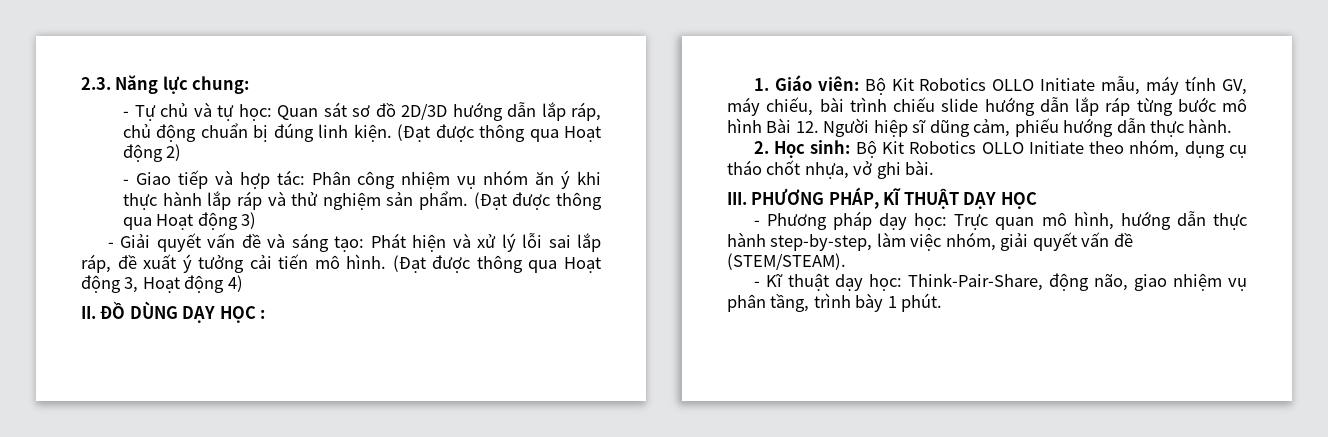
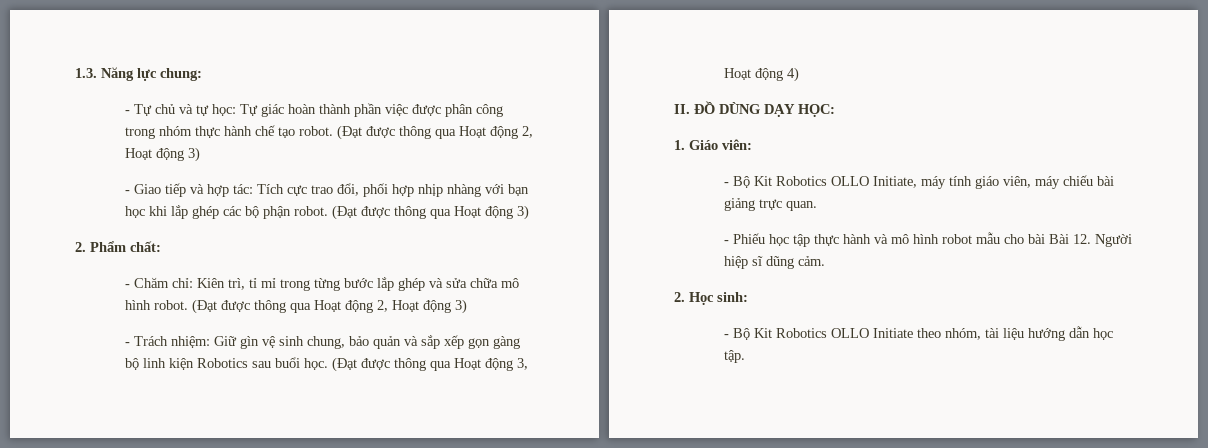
- 2.3. Năng lực chung:
+ 1.3. Năng lực chung:
- - Tự chủ và tự học: Quan sát sơ đồ 2D/3D hướng dẫn lắp ráp, chủ động chuẩn bị đúng linh kiện. (Đạt được thông qua Hoạt động 2)
+ - Tự chủ và tự học: Tự giác hoàn thành phần việc được phân công trong nhóm thực hành chế tạo robot. (Đạt được thông qua Hoạt động 2, Hoạt động 3)
- - Giao tiếp và hợp tác: Phân công nhiệm vụ nhóm ăn ý khi thực hành lắp ráp và thử nghiệm sản phẩm.
+ - Giao tiếp và hợp tác: Tích cực trao đổi, phối hợp nhịp nhàng với bạn học khi lắp ghép các bộ phận robot.
- - Giải quyết vấn đề và sáng tạo: Phát hiện và xử lý lỗi sai lắp ráp, đề xuất ý tưởng cải tiến mô hình.
+ 2. Phẩm chất:
+ - Chăm chỉ: Kiên trì, tỉ mỉ trong từng bước lắp ghép và sửa chữa mô hình robot. (Đạt được thông qua Hoạt động 2, Hoạt động 3)
+ - Trách nhiệm: Giữ gìn vệ sinh chung, bảo quản và sắp xếp gọn gàng bộ linh kiện Robotics sau buổi học.
- II. ĐỒ DÙNG DẠY HỌC :
+ II. ĐỒ DÙNG DẠY HỌC:
- 1. Giáo viên: Bộ Kit Robotics OLLO Initiate mẫu, máy tính GV, máy chiếu, bài trình chiếu slide hướng dẫn lắp ráp từng bước mô hình Bài 12. Người hiệp sĩ dũng cảm, phiếu hướng dẫn thực hành.
+ 1. Giáo viên:
+ - Bộ Kit Robotics OLLO Initiate, máy tính giáo viên, máy chiếu bài giảng trực quan.
+ - Phiếu học tập thực hành và mô hình robot mẫu cho bài Bài 12. Người hiệp sĩ dũng cảm.
- 2. Học sinh: Bộ Kit Robotics OLLO Initiate theo nhóm, dụng cụ tháo chốt nhựa, vở ghi bài.
- III. PHƯƠNG PHÁP, KĨ THUẬT DẠY HỌC
- - Phương pháp dạy học: Trực quan mô hình, hướng dẫn thực hành step-by-step, làm việc nhóm, giải quyết vấn đề (STEM/STEAM).
- - Kĩ thuật dạy học: Think-Pair-Share, động não, giao nhiệm vụ phân tầng, trình bày 1 phút.
+ 2. Học sinh:
+ - Bộ Kit Robotics OLLO Initiate theo nhóm, tài liệu hướng dẫn học tập.

